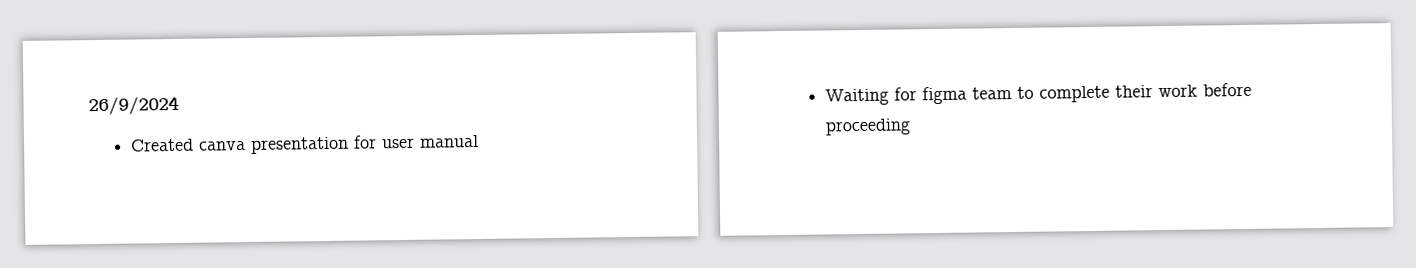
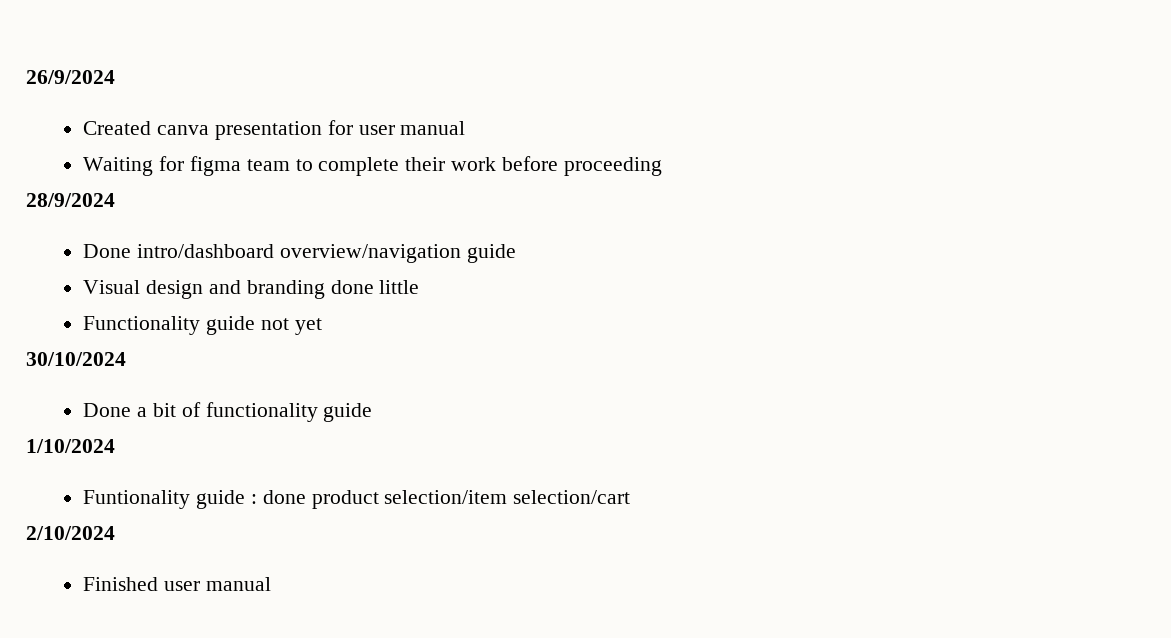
+ 28/9/2024
+ Done intro/dashboard overview/navigation guide
+ Visual design and branding done little
+ Functionality guide not yet
+ 30/10/2024
+ Done a bit of functionality guide
+ 1/10/2024
+ Funtionality guide : done product selection/item selection/cart
+ 2/10/2024
+ Finished user manual

